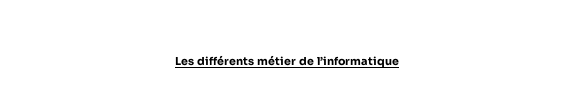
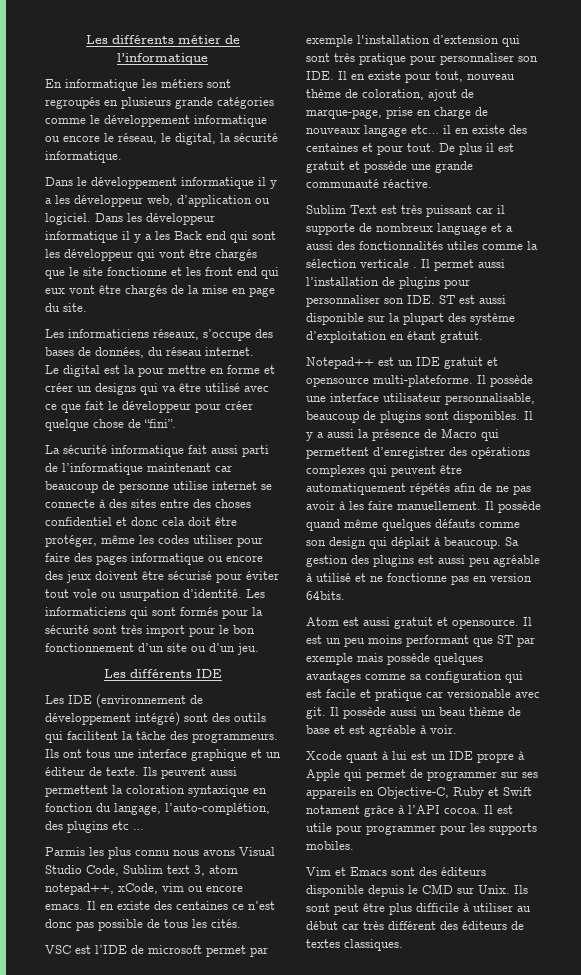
+ En informatique les métiers sont regroupés en plusieurs grande catégories comme le développement informatique ou encore le réseau, le digital, la sécurité informatique.
+ Dans le développement informatique il y a les développeur web, d’application ou logiciel. Dans les développeur informatique il y a les Back end qui sont les développeur qui vont être chargés que le site fonctionne et les front end qui eux vont être chargés de la mise en page du site.
+ Les informaticiens réseaux, s’occupe des bases de données, du réseau internet.
+ Le digital est la pour mettre en forme et créer un designs qui va être utilisé avec ce que fait le développeur pour créer quelque chose de “fini”.
+ La sécurité informatique fait aussi parti de l’informatique maintenant car beaucoup de personne utilise internet se connecte à des sites entre des choses confidentiel et donc cela doit être protéger, même les codes utiliser pour faire des pages informatique ou encore des jeux doivent être sécurisé pour éviter tout vole ou usurpation d’identité. Les informaticiens qui sont formés pour la sécurité sont très import pour le bon fonctionnement d’un site ou d’un jeu.
+ Les différents IDE
+ Les IDE (environnement de développement intégré) sont des outils qui facilitent la tâche des programmeurs. Ils ont tous une interface graphique et un éditeur de texte. Ils peuvent aussi permettent la coloration syntaxique en fonction du langage, l’auto-complétion, des plugins etc …
+ Parmis les plus connu nous avons Visual Studio Code, Sublim text 3, atom notepad++, xCode, vim ou encore emacs. Il en existe des centaines ce n’est donc pas possible de tous les cités.
+ VSC est l’IDE de microsoft permet par exemple l'installation d’extension qui sont très pratique pour personnaliser son IDE. Il en existe pour tout, nouveau thème de coloration, ajout de marque-page, prise en charge de nouveaux langage etc… il en existe des centaines et pour tout. De plus il est gratuit et possède une grande communauté réactive.
+ Sublim Text est très puissant car il supporte de nombreux language et a aussi des fonctionnalités utiles comme la sélection verticale . Il permet aussi l’installation de plugins pour personnaliser son IDE. ST est aussi disponible sur la plupart des système d’exploitation en étant gratuit.
+ Notepad++ est un IDE gratuit et opensource multi-plateforme. Il possède une interface utilisateur personnalisable, beaucoup de plugins sont disponibles. Il y a aussi la présence de Macro qui permettent d’enregistrer des opérations complexes qui peuvent être automatiquement répétés afin de ne pas avoir à les faire manuellement. Il possède quand même quelques défauts comme son design qui déplait à beaucoup. Sa gestion des plugins est aussi peu agréable à utilisé et ne fonctionne pas en version 64bits.
+ Atom est aussi gratuit et opensource. Il est un peu moins performant que ST par exemple mais possède quelques avantages comme sa configuration qui est facile et pratique car versionable avec git. Il possède aussi un beau thème de base et est agréable à voir.
+ Xcode quant à lui est un IDE propre à Apple qui permet de programmer sur ses appareils en Objective-C, Ruby et Swift notament grâce à l’API cocoa. Il est utile pour programmer pour les supports mobiles.
+ Vim et Emacs sont des éditeurs disponible depuis le CMD sur Unix. Ils sont peut être plus difficile à utiliser au début car très différent des éditeurs de textes classiques.

